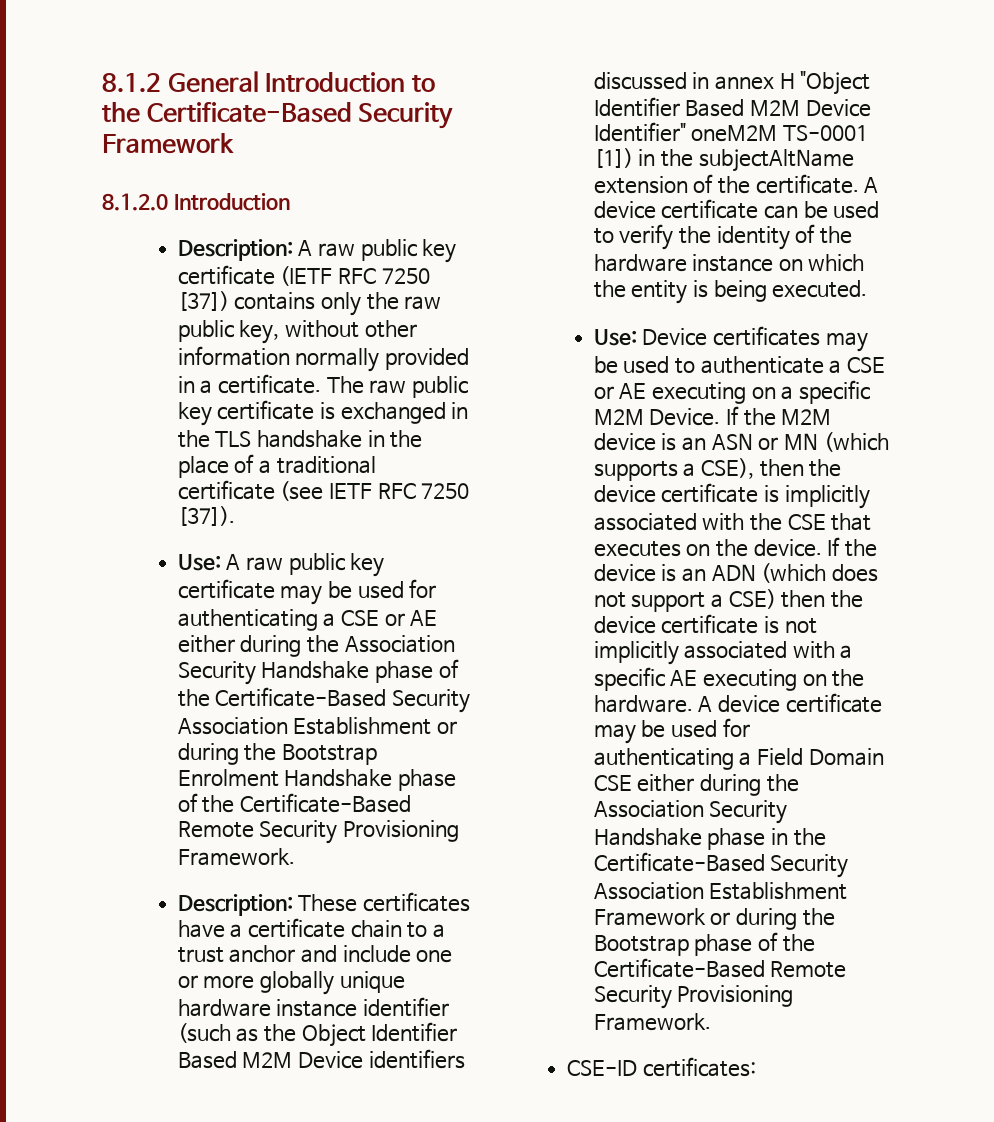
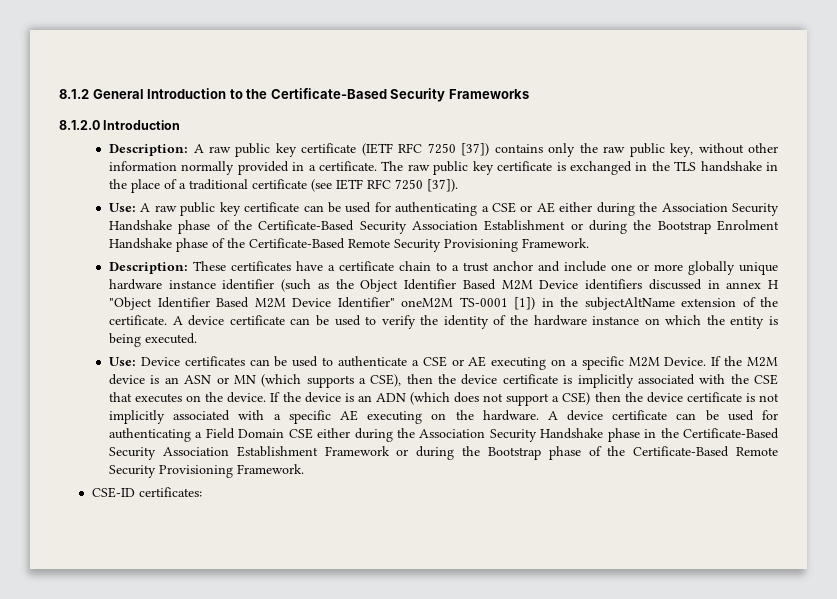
- 8.1.2 General Introduction to the Certificate-Based Security Framework
+ 8.1.2 General Introduction to the Certificate-Based Security Frameworks
- Use: A raw public key certificate may be used for authenticating a CSE or AE either during the Association Security Handshake phase of the Certificate-Based Security Association Establishment or during the Bootstrap Enrolment Handshake phase of the Certificate-Based Remote Security Provisioning Framework.
+ Use: A raw public key certificate can be used for authenticating a CSE or AE either during the Association Security Handshake phase of the Certificate-Based Security Association Establishment or during the Bootstrap Enrolment Handshake phase of the Certificate-Based Remote Security Provisioning Framework.
- Use: Device certificates may be used to authenticate a CSE or AE executing on a specific M2M Device.
+ Use: Device certificates can be used to authenticate a CSE or AE executing on a specific M2M Device.
- A device certificate may be used for authenticating a Field Domain CSE either during the Association Security Handshake phase in the Certificate-Based Security Association Establishment Framework or during the Bootstrap phase of the Certificate-Based Remote Security Provisioning Framework.
+ A device certificate can be used for authenticating a Field Domain CSE either during the Association Security Handshake phase in the Certificate-Based Security Association Establishment Framework or during the Bootstrap phase of the Certificate-Based Remote Security Provisioning Framework.

